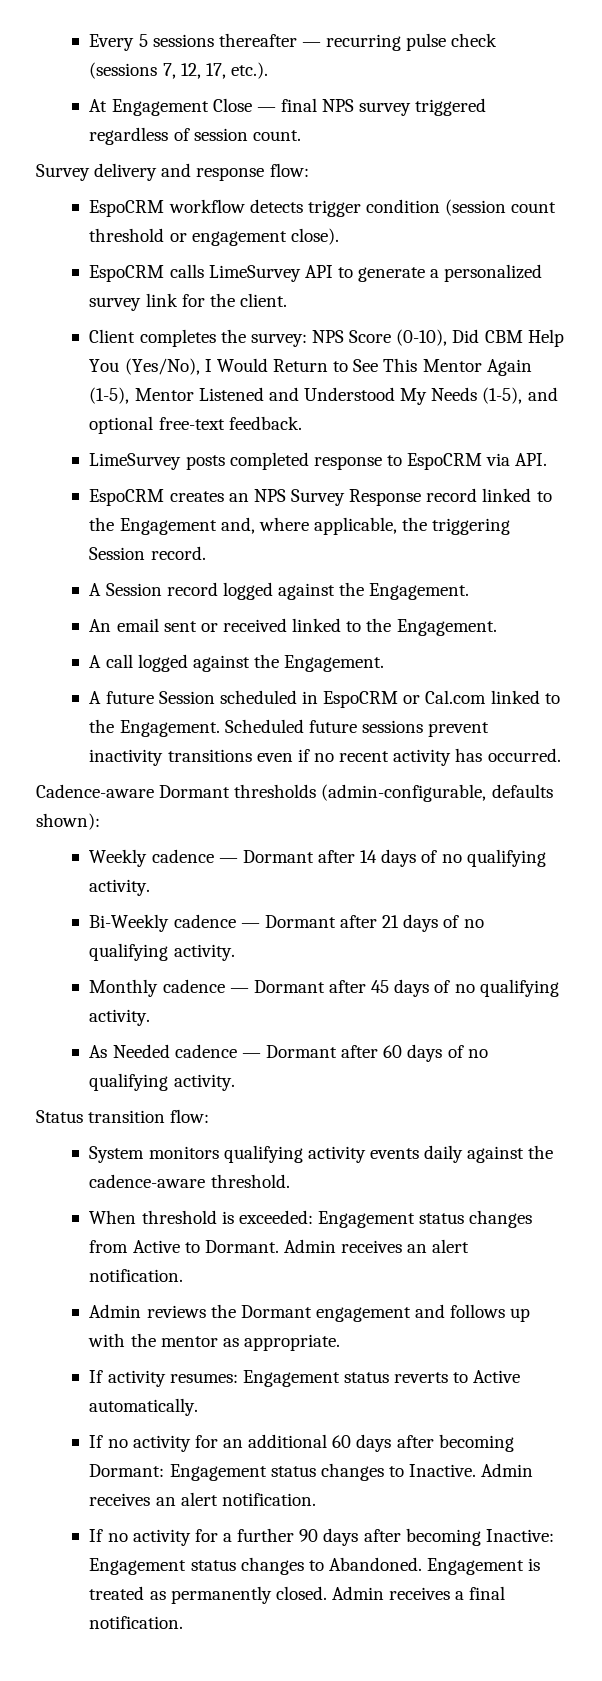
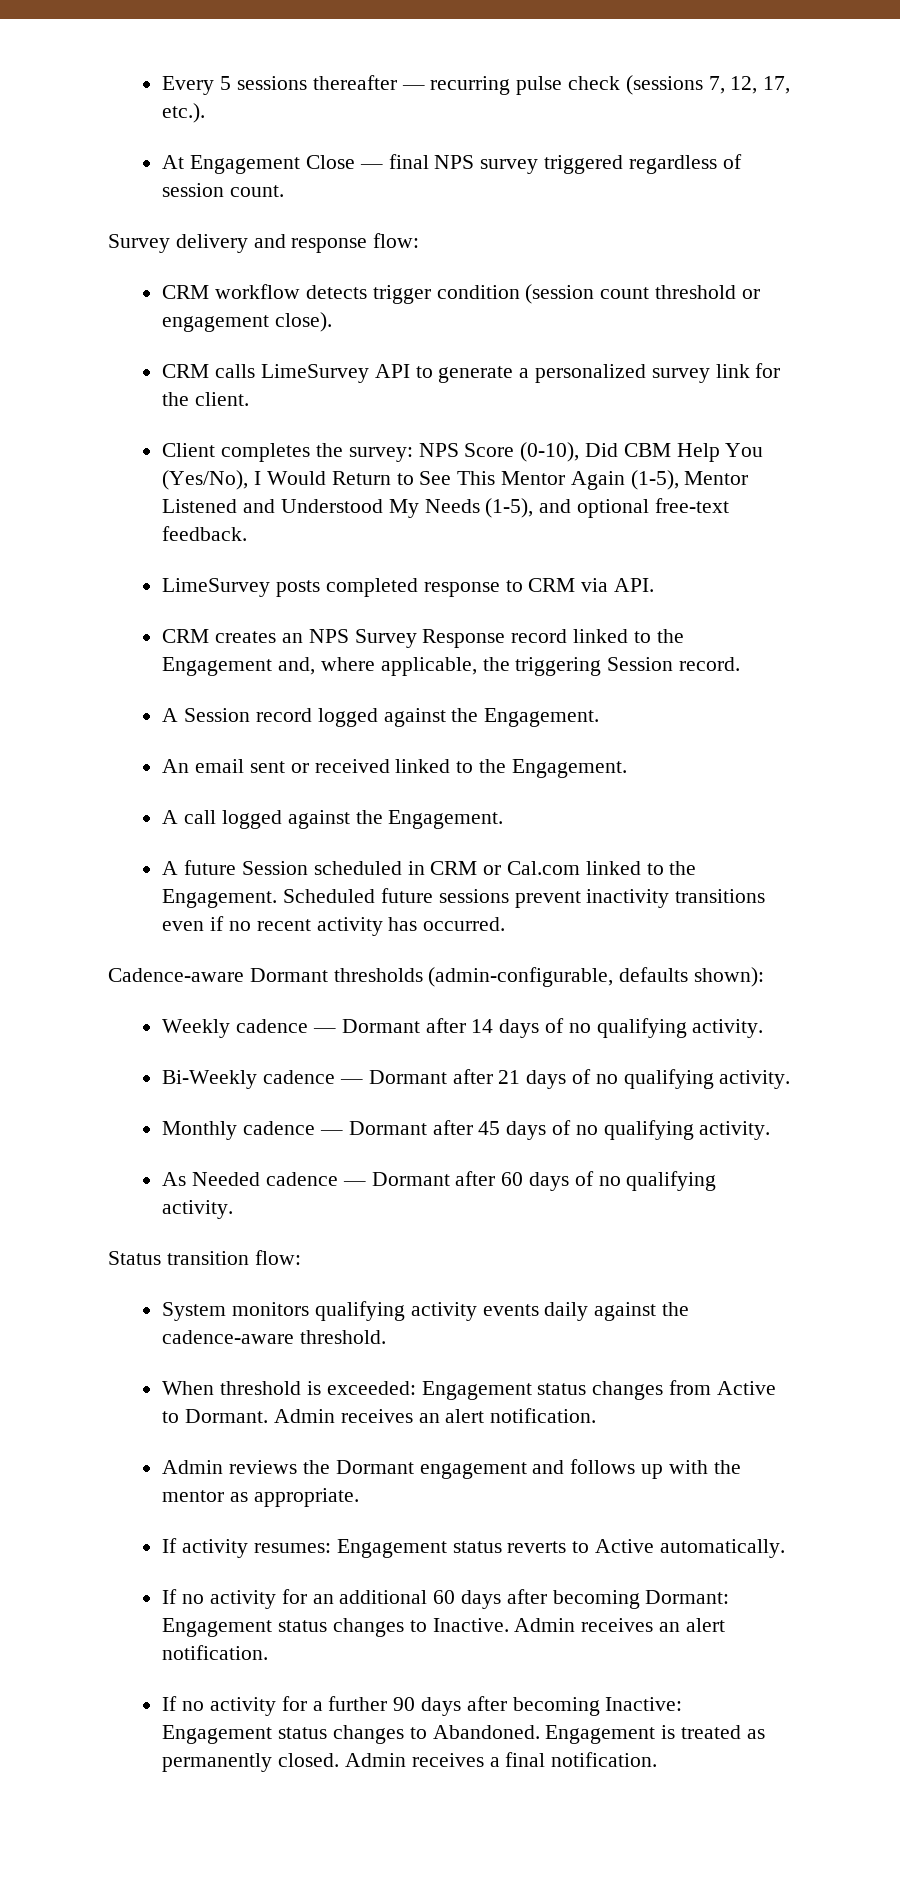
- EspoCRM workflow detects trigger condition (session count threshold or engagement close).
+ CRM workflow detects trigger condition (session count threshold or engagement close).
- EspoCRM calls LimeSurvey API to generate a personalized survey link for the client.
+ CRM calls LimeSurvey API to generate a personalized survey link for the client.
- LimeSurvey posts completed response to EspoCRM via API.
+ LimeSurvey posts completed response to CRM via API.
- EspoCRM creates an NPS Survey Response record linked to the Engagement and, where applicable, the triggering Session record.
+ CRM creates an NPS Survey Response record linked to the Engagement and, where applicable, the triggering Session record.
- A future Session scheduled in EspoCRM or Cal.com linked to the Engagement.
+ A future Session scheduled in CRM or Cal.com linked to the Engagement.

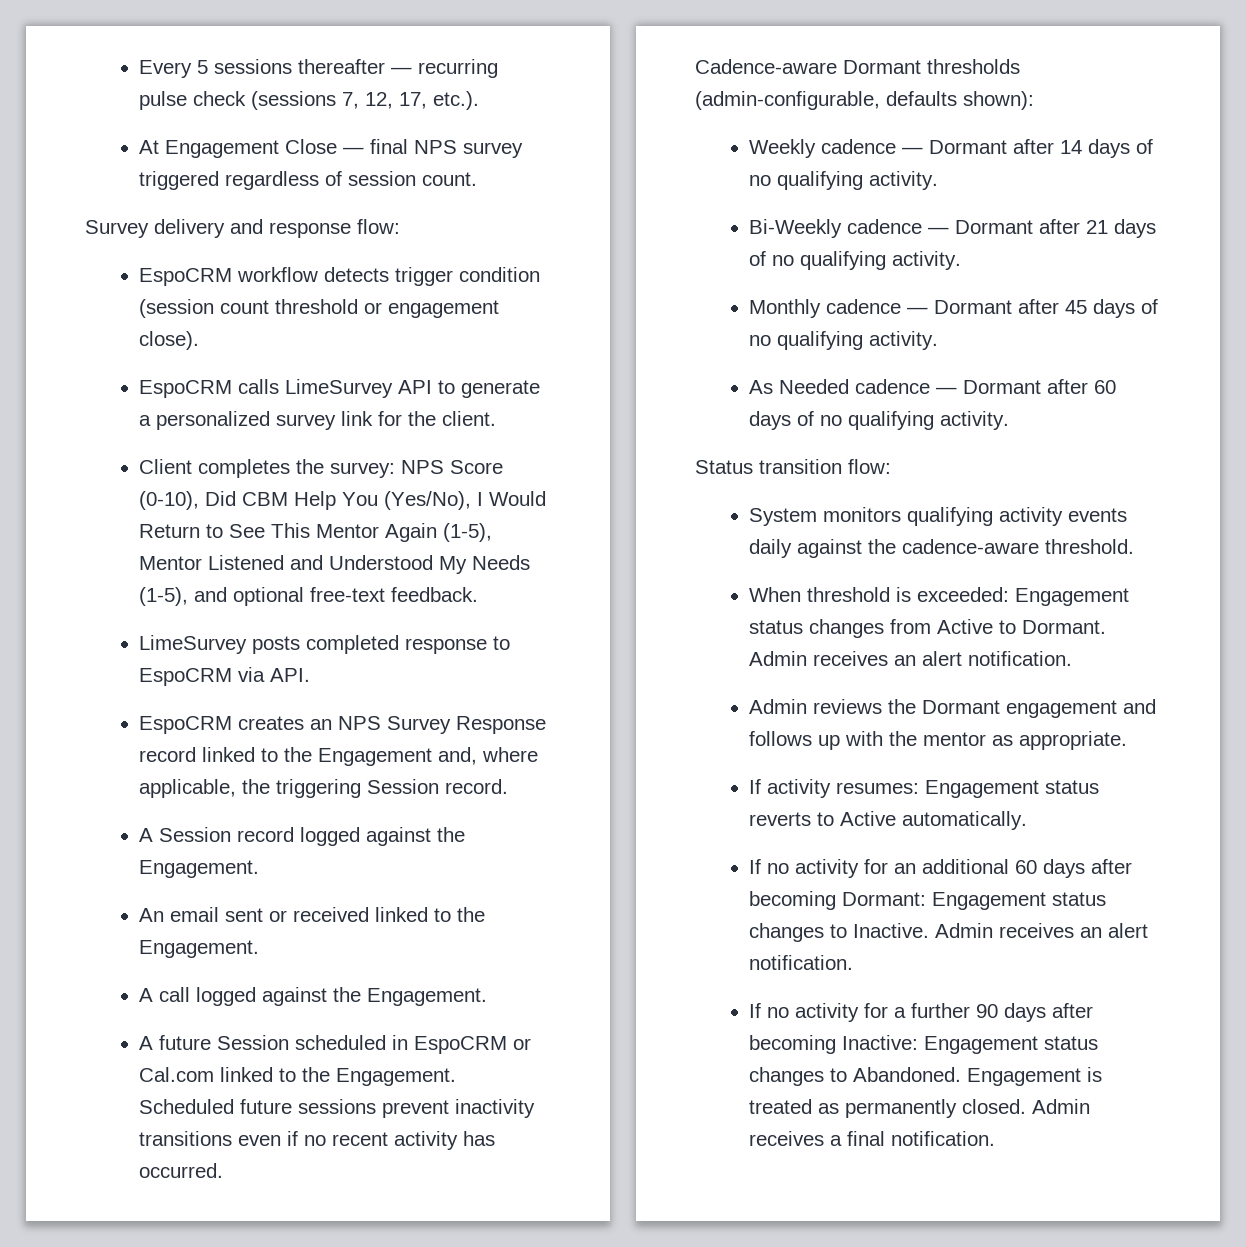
- CRM workflow detects trigger condition (session count threshold or engagement close).
+ EspoCRM workflow detects trigger condition (session count threshold or engagement close).
- CRM calls LimeSurvey API to generate a personalized survey link for the client.
+ EspoCRM calls LimeSurvey API to generate a personalized survey link for the client.
- LimeSurvey posts completed response to CRM via API.
+ LimeSurvey posts completed response to EspoCRM via API.
- CRM creates an NPS Survey Response record linked to the Engagement and, where applicable, the triggering Session record.
+ EspoCRM creates an NPS Survey Response record linked to the Engagement and, where applicable, the triggering Session record.
- A future Session scheduled in CRM or Cal.com linked to the Engagement.
+ A future Session scheduled in EspoCRM or Cal.com linked to the Engagement.

